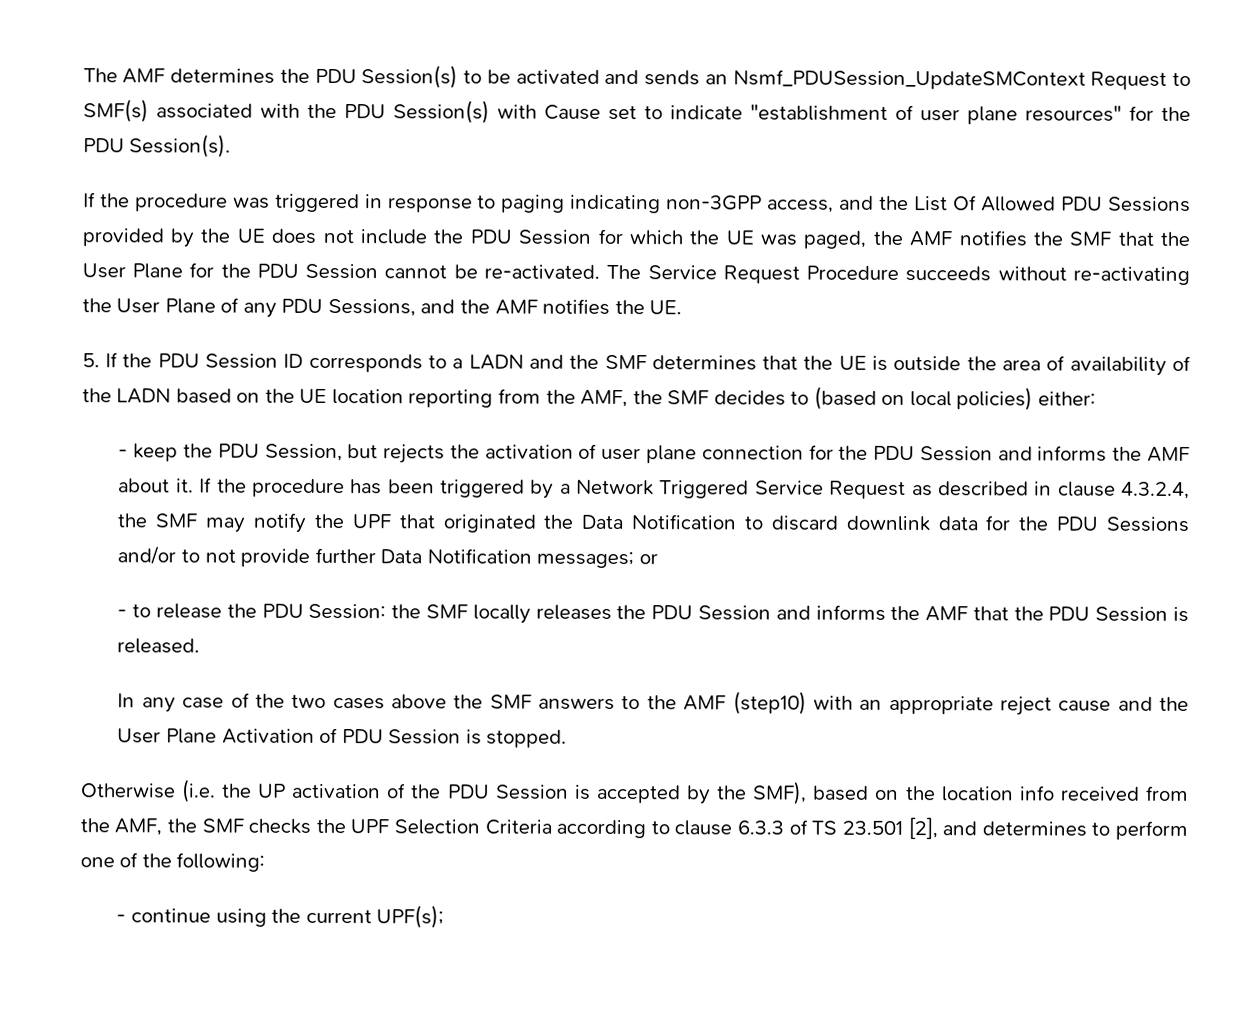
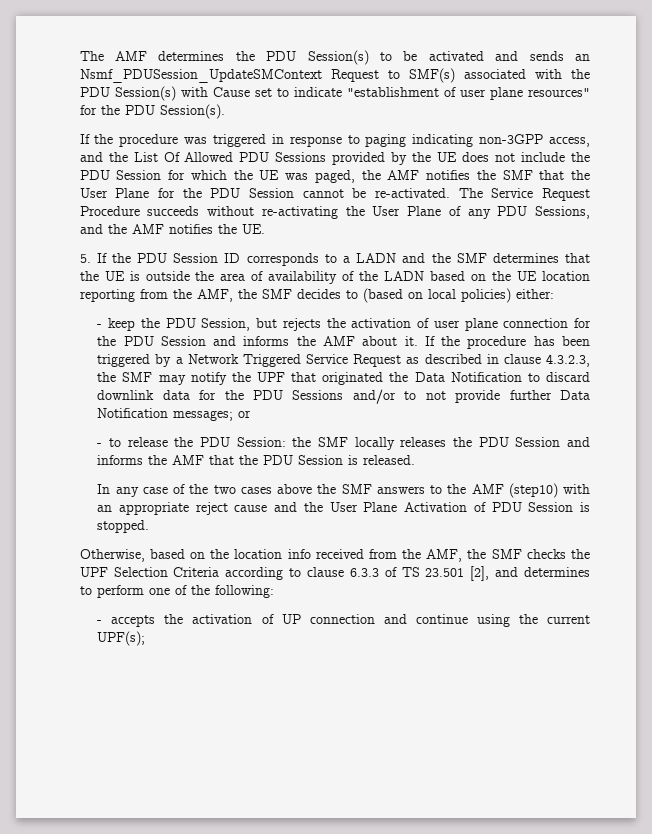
- If the procedure has been triggered by a Network Triggered Service Request as described in clause 4.3.2.4, the SMF may notify the UPF that originated the Data Notification to discard downlink data for the PDU Sessions and/or to not provide further Data Notification messages; or
+ If the procedure has been triggered by a Network Triggered Service Request as described in clause 4.3.2.3, the SMF may notify the UPF that originated the Data Notification to discard downlink data for the PDU Sessions and/or to not provide further Data Notification messages; or
- Otherwise (i.e. the UP activation of the PDU Session is accepted by the SMF), based on the location info received from the AMF, the SMF checks the UPF Selection Criteria according to clause 6.3.3 of TS 23.501 [2], and determines to perform one of the following:
+ Otherwise, based on the location info received from the AMF, the SMF checks the UPF Selection Criteria according to clause 6.3.3 of TS 23.501 [2], and determines to perform one of the following:
- - continue using the current UPF(s);
+ - accepts the activation of UP connection and continue using the current UPF(s);

